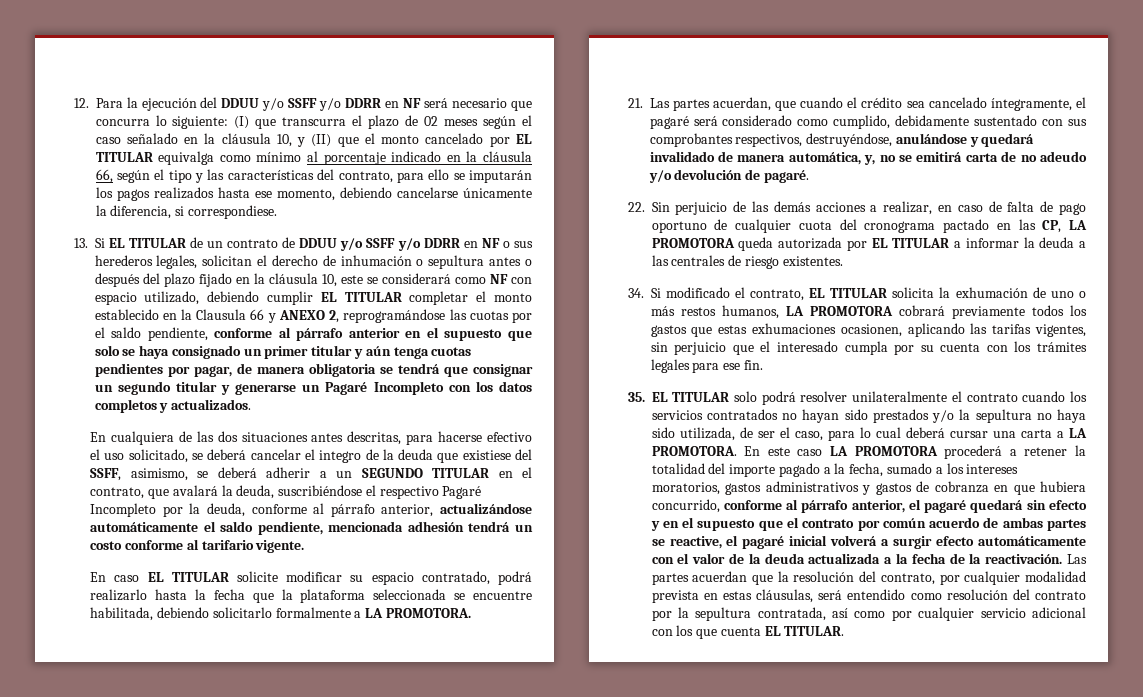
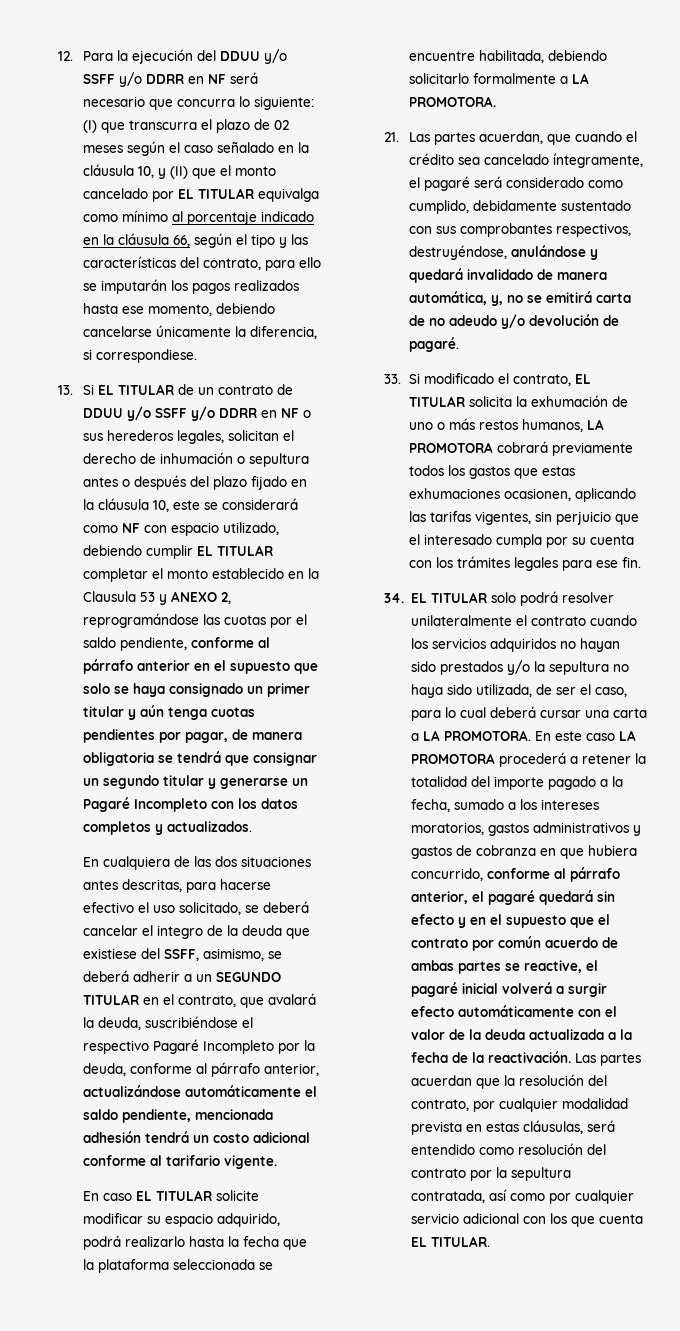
- 13. Si EL TITULAR de un contrato de DDUU y/o SSFF y/o DDRR en NF o sus herederos legales, solicitan el derecho de inhumación o sepultura antes o después del plazo fijado en la cláusula 10, este se considerará como NF con espacio utilizado, debiendo cumplir EL TITULAR completar el monto establecido en la Clausula 66 y ANEXO 2, reprogramándose las cuotas por el saldo pendiente, conforme al párrafo anterior en el supuesto que solo se haya consignado un primer titular y aún tenga cuotas pendientes por pagar, de manera obligatoria se tendrá que consignar un segundo titular y generarse un Pagaré Incompleto con los datos completos y actualizados.
+ 13. Si EL TITULAR de un contrato de DDUU y/o SSFF y/o DDRR en NF o sus herederos legales, solicitan el derecho de inhumación o sepultura antes o después del plazo fijado en la cláusula 10, este se considerará como NF con espacio utilizado, debiendo cumplir EL TITULAR completar el monto establecido en la Clausula 53 y ANEXO 2, reprogramándose las cuotas por el saldo pendiente, conforme al párrafo anterior en el supuesto que solo se haya consignado un primer titular y aún tenga cuotas pendientes por pagar, de manera obligatoria se tendrá que consignar un segundo titular y generarse un Pagaré Incompleto con los datos completos y actualizados.
- En cualquiera de las dos situaciones antes descritas, para hacerse efectivo el uso solicitado, se deberá cancelar el integro de la deuda que existiese del SSFF, asimismo, se deberá adherir a un SEGUNDO TITULAR en el contrato, que avalará la deuda, suscribiéndose el respectivo Pagaré Incompleto por la deuda, conforme al párrafo anterior, actualizándose automáticamente el saldo pendiente, mencionada adhesión tendrá un costo conforme al tarifario vigente.
+ En cualquiera de las dos situaciones antes descritas, para hacerse efectivo el uso solicitado, se deberá cancelar el integro de la deuda que existiese del SSFF, asimismo, se deberá adherir a un SEGUNDO TITULAR en el contrato, que avalará la deuda, suscribiéndose el respectivo Pagaré Incompleto por la deuda, conforme al párrafo anterior, actualizándose automáticamente el saldo pendiente, mencionada adhesión tendrá un costo adicional conforme al tarifario vigente.
- En caso EL TITULAR solicite modificar su espacio contratado, podrá realizarlo hasta la fecha que la plataforma seleccionada se encuentre habilitada, debiendo solicitarlo formalmente a LA PROMOTORA.
+ En caso EL TITULAR solicite modificar su espacio adquirido, podrá realizarlo hasta la fecha que la plataforma seleccionada se encuentre habilitada, debiendo solicitarlo formalmente a LA PROMOTORA.
- 22. Sin perjuicio de las demás acciones a realizar, en caso de falta de pago oportuno de cualquier cuota del cronograma pactado en las CP, LA PROMOTORA queda autorizada por EL TITULAR a informar la deuda a las centrales de riesgo existentes.
- 34. Si modificado el contrato, EL TITULAR solicita la exhumación de uno o más restos humanos, LA PROMOTORA cobrará previamente todos los gastos que estas exhumaciones ocasionen, aplicando las tarifas vigentes, sin perjuicio que el interesado cumpla por su cuenta con los trámites legales para ese fin.
+ 33. Si modificado el contrato, EL TITULAR solicita la exhumación de uno o más restos humanos, LA PROMOTORA cobrará previamente todos los gastos que estas exhumaciones ocasionen, aplicando las tarifas vigentes, sin perjuicio que el interesado cumpla por su cuenta con los trámites legales para ese fin.
- 35. EL TITULAR solo podrá resolver unilateralmente el contrato cuando los servicios contratados no hayan sido prestados y/o la sepultura no haya sido utilizada, de ser el caso, para lo cual deberá cursar una carta a LA PROMOTORA.
+ 34. EL TITULAR solo podrá resolver unilateralmente el contrato cuando los servicios adquiridos no hayan sido prestados y/o la sepultura no haya sido utilizada, de ser el caso, para lo cual deberá cursar una carta a LA PROMOTORA.

